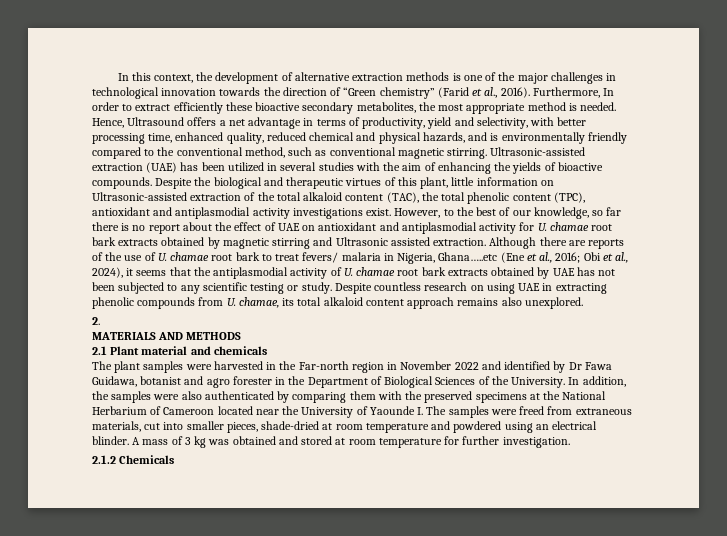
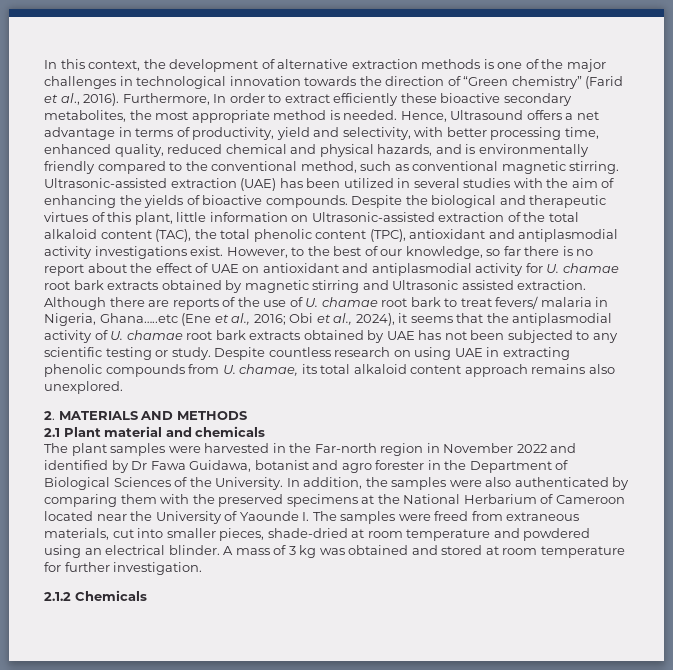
- 2.
- MATERIALS AND METHODS
+ 2. MATERIALS AND METHODS

